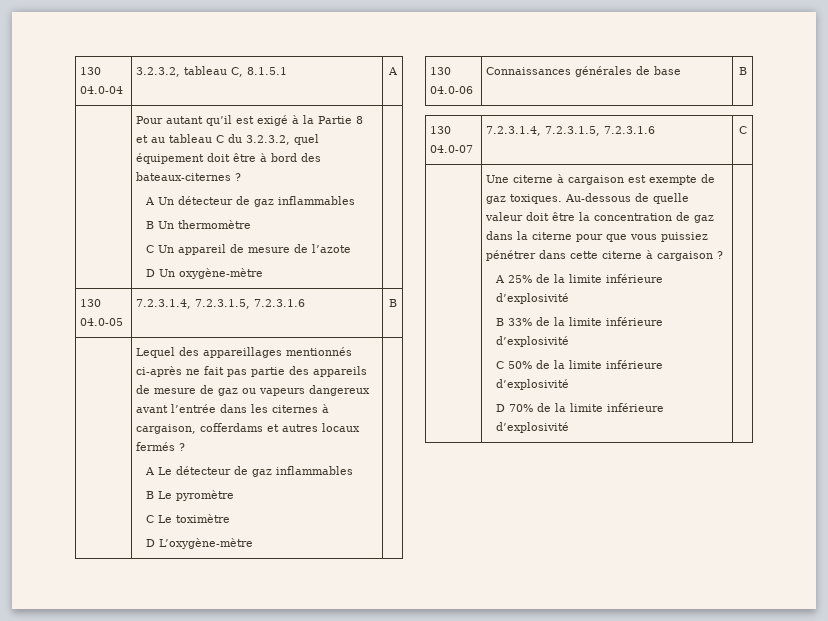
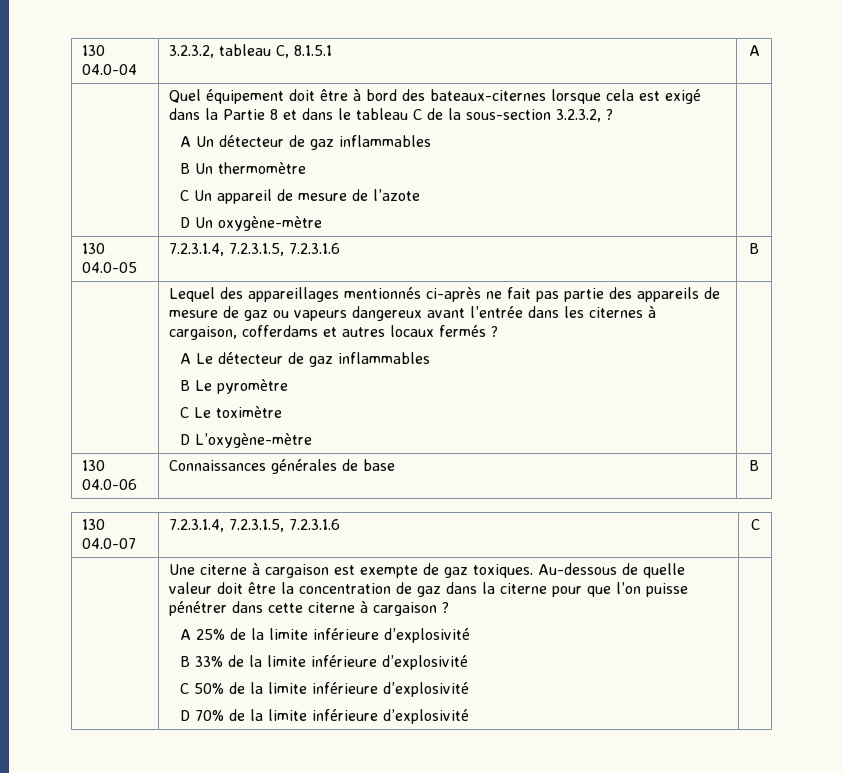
- Pour autant qu’il est exigé à la Partie 8 et au tableau C du 3.2.3.2, quel équipement doit être à bord des bateaux-citernes ?
+ Quel équipement doit être à bord des bateaux-citernes lorsque cela est exigé dans la Partie 8 et dans le tableau C de la sous-section 3.2.3.2, ?
- Au-dessous de quelle valeur doit être la concentration de gaz dans la citerne pour que vous puissiez pénétrer dans cette citerne à cargaison ?
+ Au-dessous de quelle valeur doit être la concentration de gaz dans la citerne pour que l’on puisse pénétrer dans cette citerne à cargaison ?

